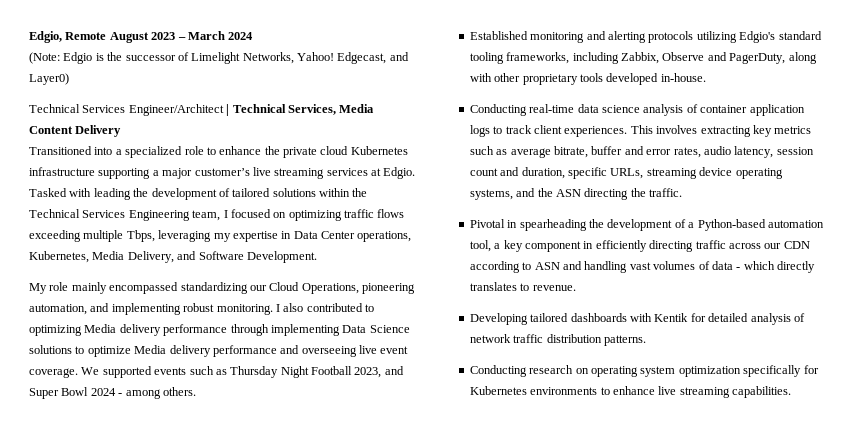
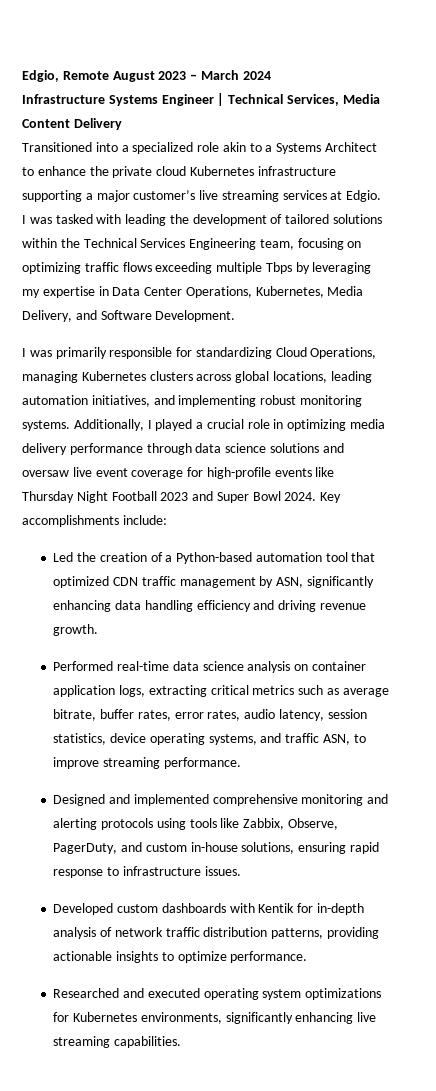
- (Note: Edgio is the successor of Limelight Networks, Yahoo! Edgecast, and Layer0)
- Technical Services Engineer/Architect | Technical Services, Media Content Delivery
+ Infrastructure Systems Engineer | Technical Services, Media Content Delivery
- Transitioned into a specialized role to enhance the private cloud Kubernetes infrastructure supporting a major customer’s live streaming services at Edgio.
+ Transitioned into a specialized role akin to a Systems Architect to enhance the private cloud Kubernetes infrastructure supporting a major customer’s live streaming services at Edgio.
- Tasked with leading the development of tailored solutions within the Technical Services Engineering team, I focused on optimizing traffic flows exceeding multiple Tbps, leveraging my expertise in Data Center operations, Kubernetes, Media Delivery, and Software Development.
+ I was tasked with leading the development of tailored solutions within the Technical Services Engineering team, focusing on optimizing traffic flows exceeding multiple Tbps by leveraging my expertise in Data Center Operations, Kubernetes, Media Delivery, and Software Development.
- My role mainly encompassed standardizing our Cloud Operations, pioneering automation, and implementing robust monitoring. I also contributed to optimizing Media delivery performance through implementing Data Science solutions to optimize Media delivery performance and overseeing live event coverage. We supported events such as Thursday Night Football 2023, and Super Bowl 2024 - among others.
- Established monitoring and alerting protocols utilizing Edgio's standard tooling frameworks, including Zabbix, Observe and PagerDuty, along with other proprietary tools developed in-house.
- Conducting real-time data science analysis of container application logs to track client experiences. This involves extracting key metrics such as average bitrate, buffer and error rates, audio latency, session count and duration, specific URLs, streaming device operating systems, and the ASN directing the traffic.
- Pivotal in spearheading the development of a Python-based automation tool, a key component in efficiently directing traffic across our CDN according to ASN and handling vast volumes of data - which directly translates to revenue.
- Developing tailored dashboards with Kentik for detailed analysis of network traffic distribution patterns.
- Conducting research on operating system optimization specifically for Kubernetes environments to enhance live streaming capabilities.
+ I was primarily responsible for standardizing Cloud Operations, managing Kubernetes clusters across global locations, leading automation initiatives, and implementing robust monitoring systems. Additionally, I played a crucial role in optimizing media delivery performance through data science solutions and oversaw live event coverage for high-profile events like Thursday Night Football 2023 and Super Bowl 2024. Key accomplishments include:
+ Led the creation of a Python-based automation tool that optimized CDN traffic management by ASN, significantly enhancing data handling efficiency and driving revenue growth.
+ Performed real-time data science analysis on container application logs, extracting critical metrics such as average bitrate, buffer rates, error rates, audio latency, session statistics, device operating systems, and traffic ASN, to improve streaming performance.
+ Designed and implemented comprehensive monitoring and alerting protocols using tools like Zabbix, Observe, PagerDuty, and custom in-house solutions, ensuring rapid response to infrastructure issues.
+ Developed custom dashboards with Kentik for in-depth analysis of network traffic distribution patterns, providing actionable insights to optimize performance.
+ Researched and executed operating system optimizations for Kubernetes environments, significantly enhancing live streaming capabilities.

